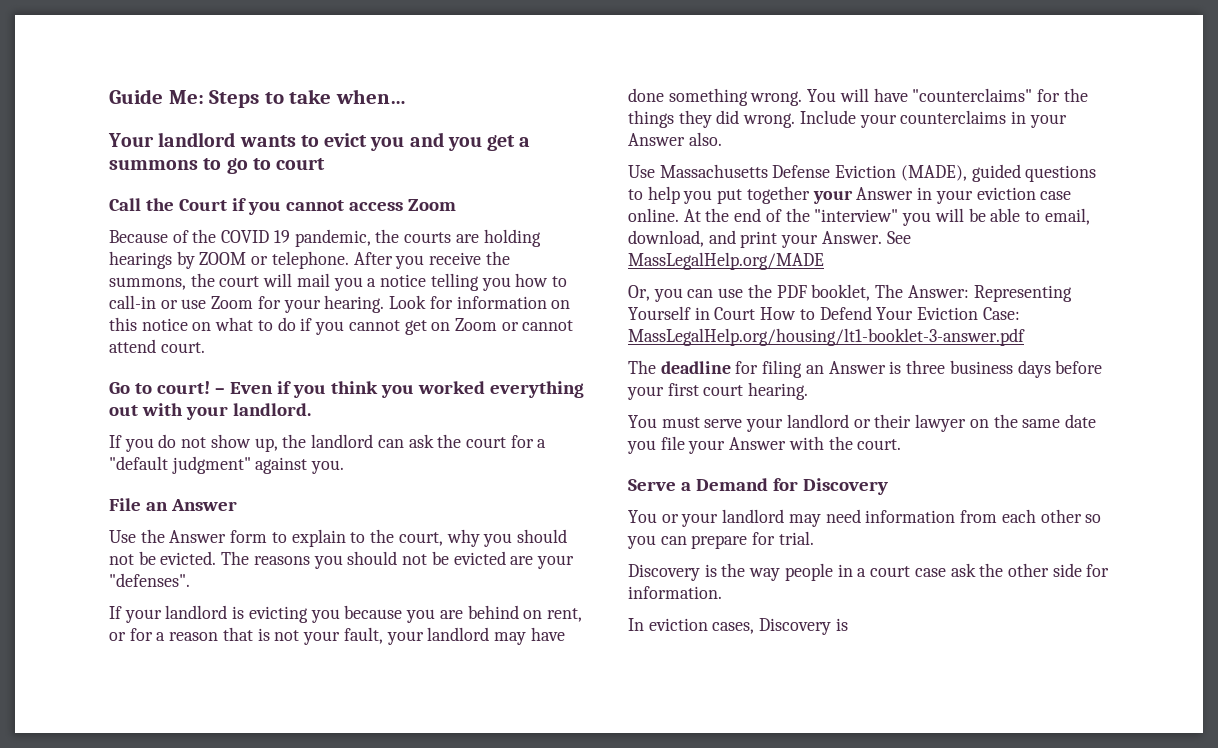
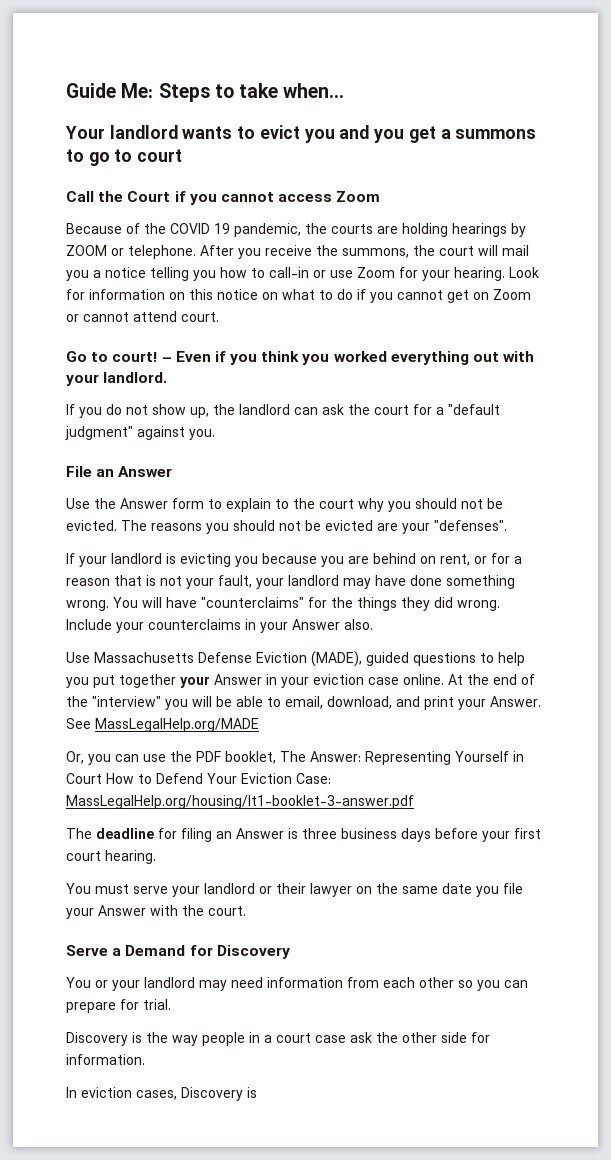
- Use the Answer form to explain to the court, why you should not be evicted.
+ Use the Answer form to explain to the court why you should not be evicted.

